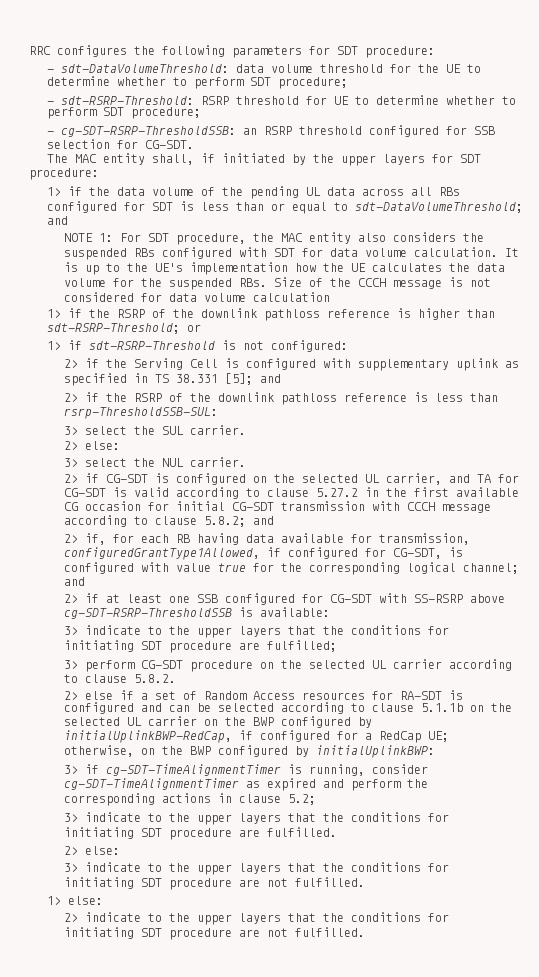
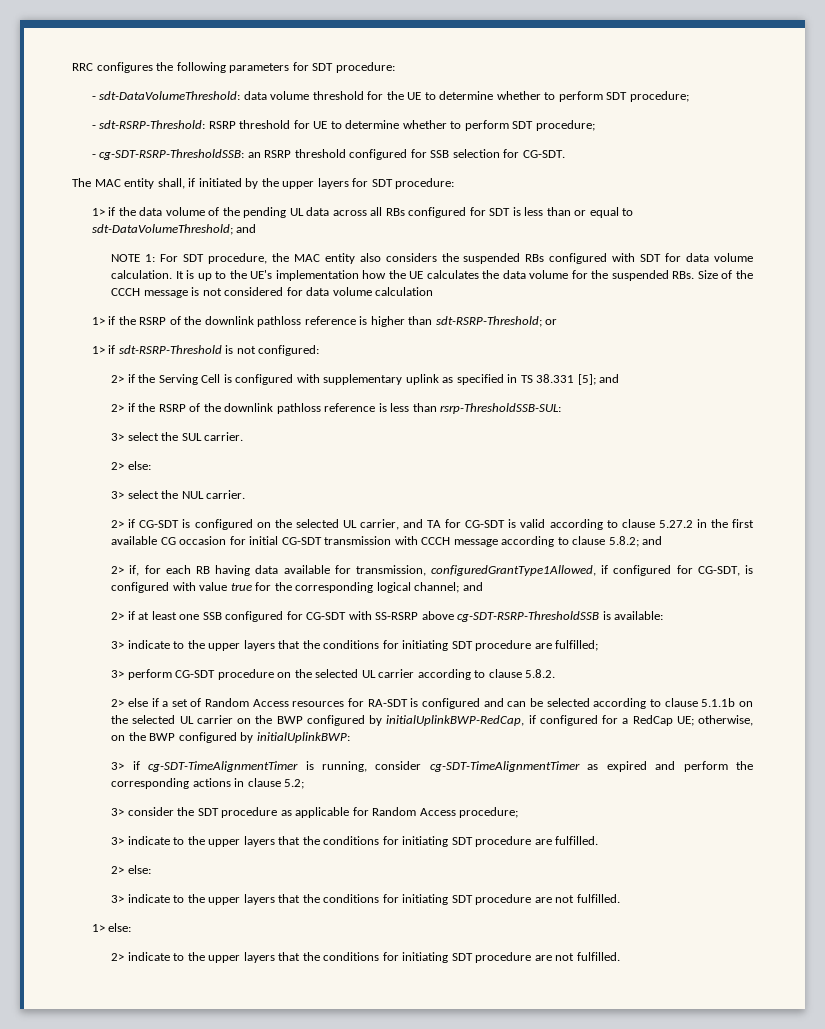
+ 3> consider the SDT procedure as applicable for Random Access procedure;

